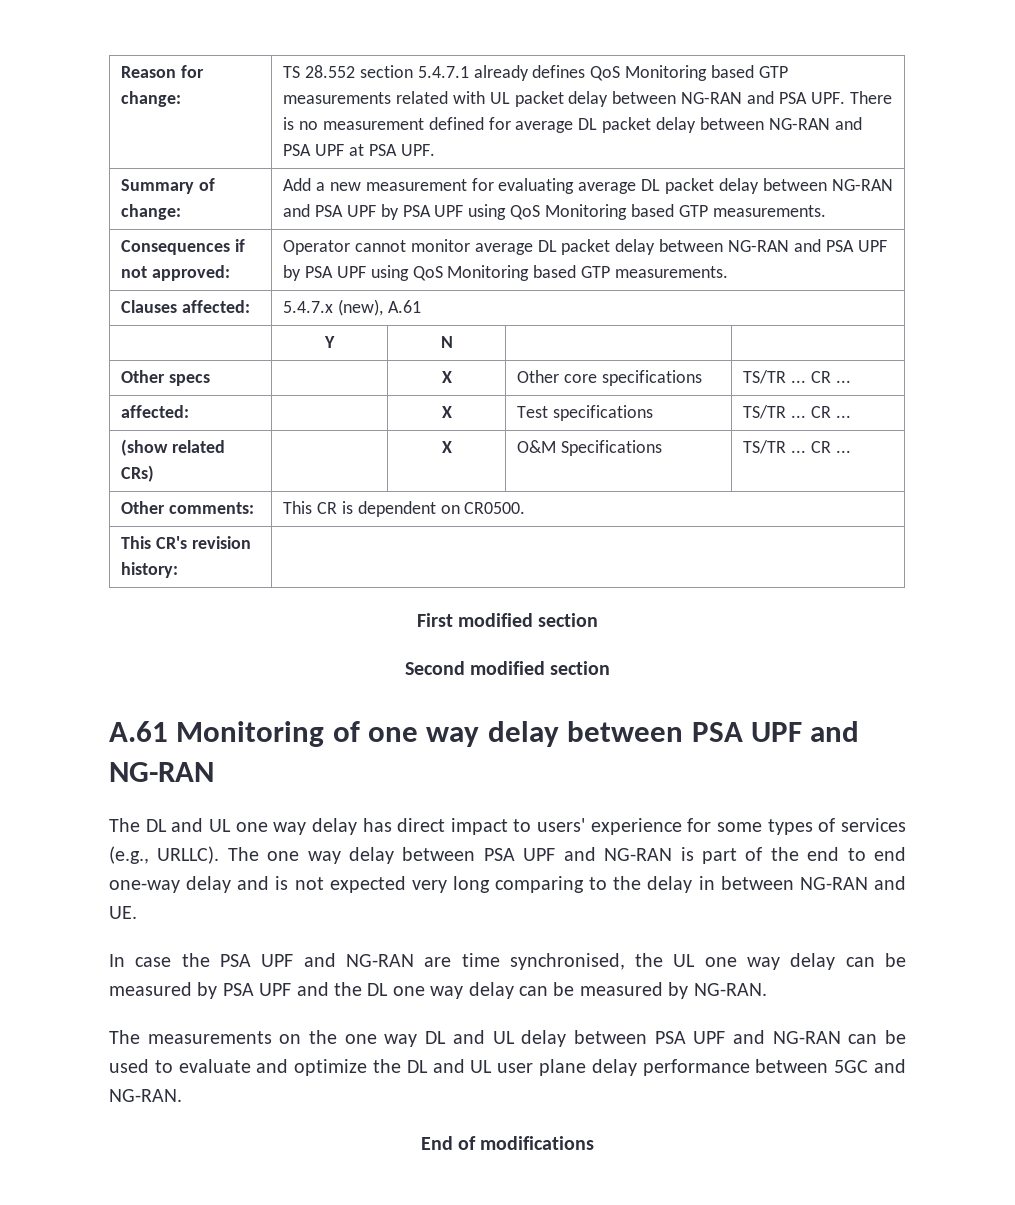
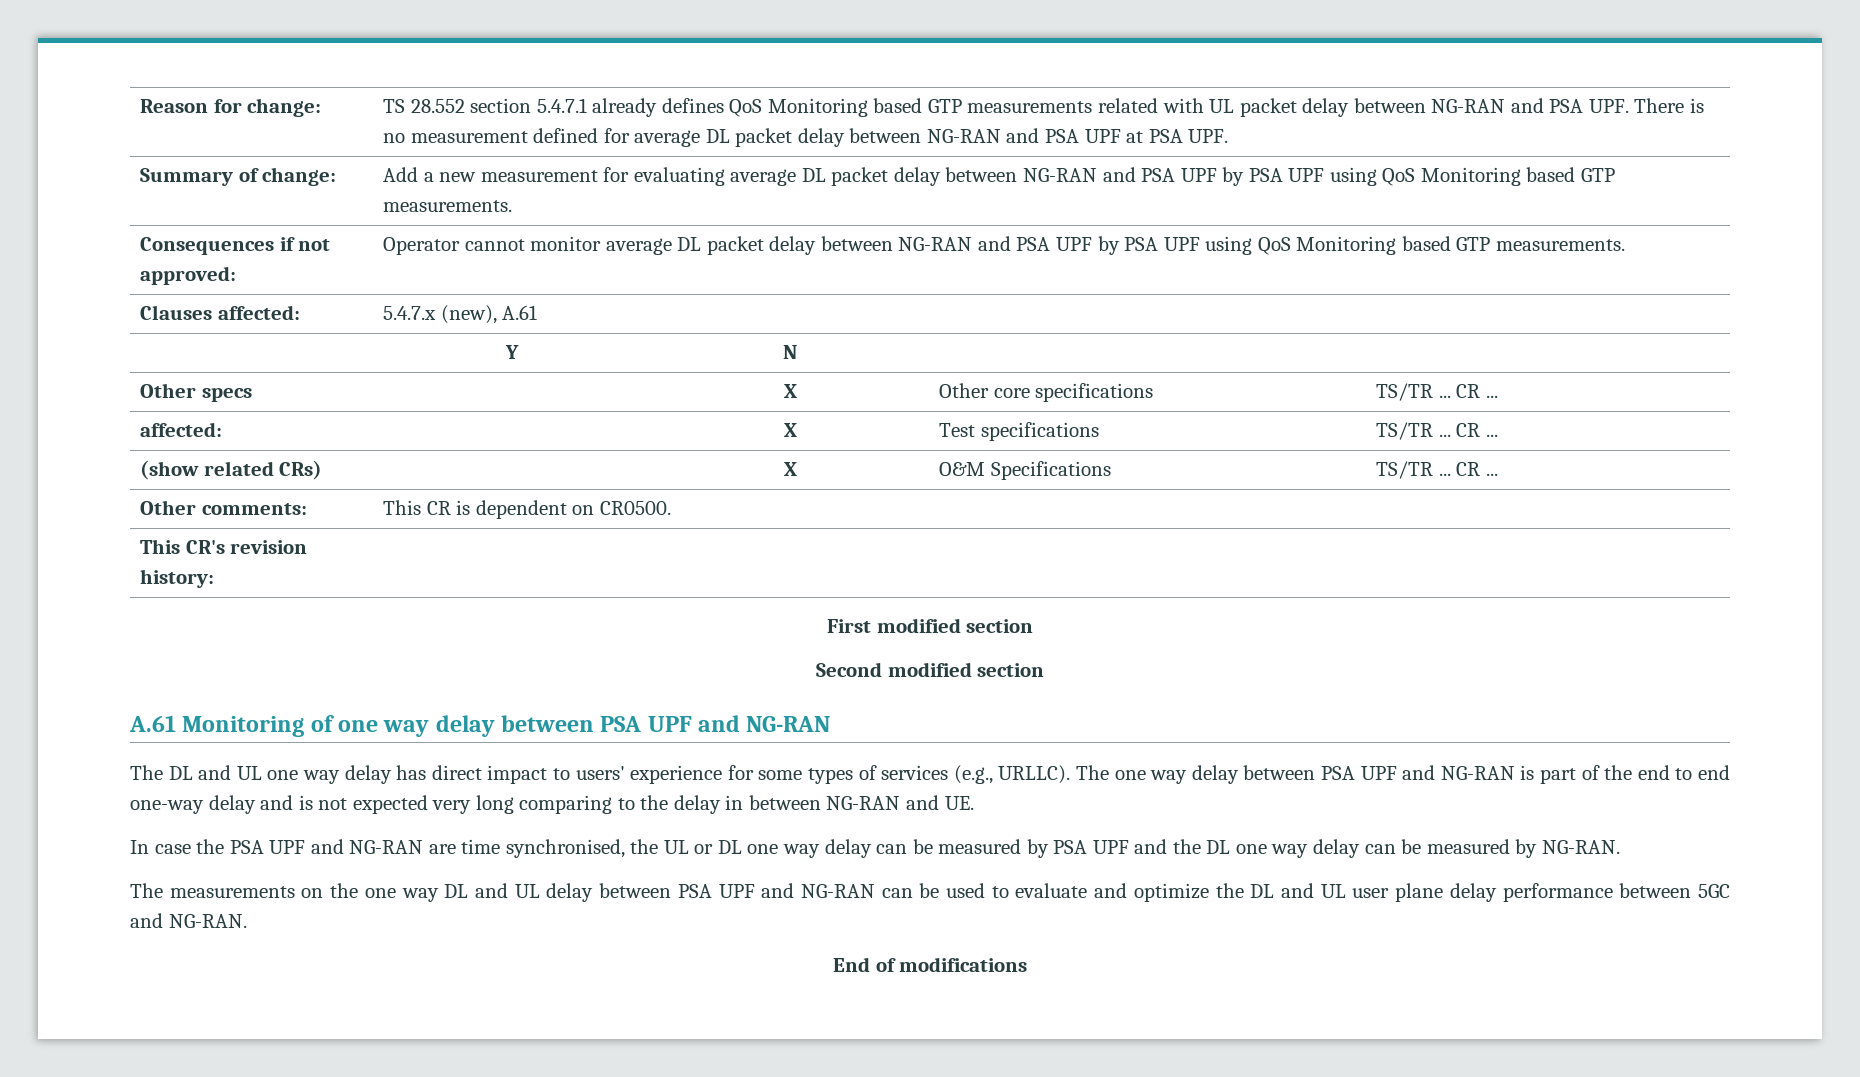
- In case the PSA UPF and NG-RAN are time synchronised, the UL one way delay can be measured by PSA UPF and the DL one way delay can be measured by NG-RAN.
+ In case the PSA UPF and NG-RAN are time synchronised, the UL or DL one way delay can be measured by PSA UPF and the DL one way delay can be measured by NG-RAN.

